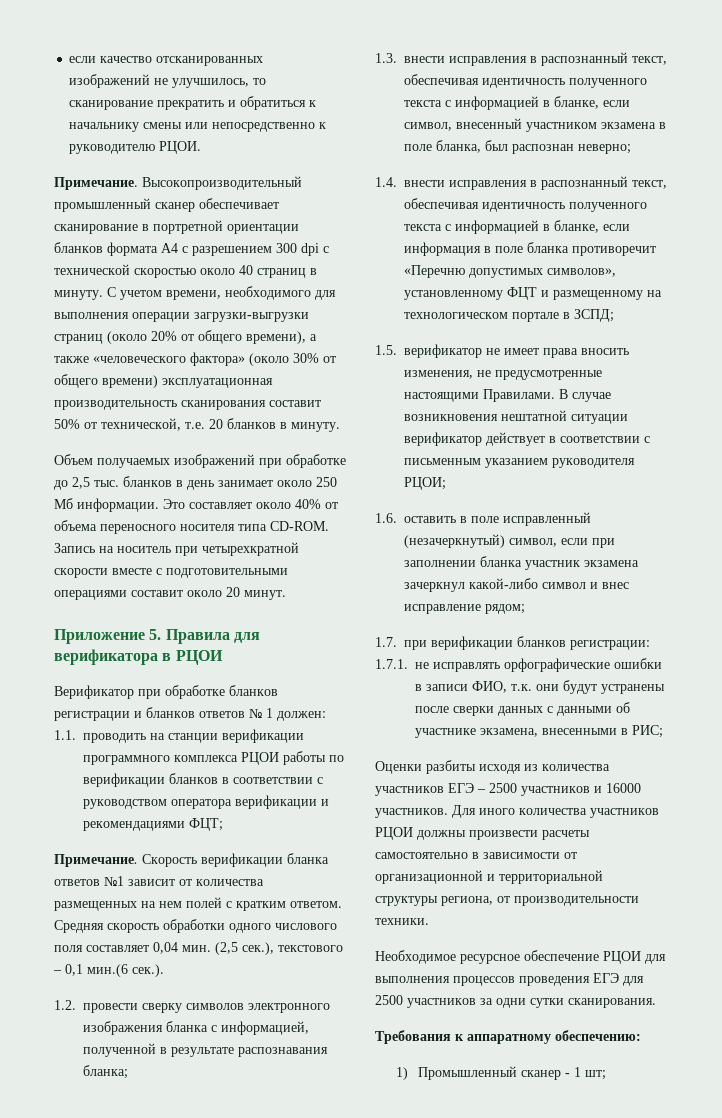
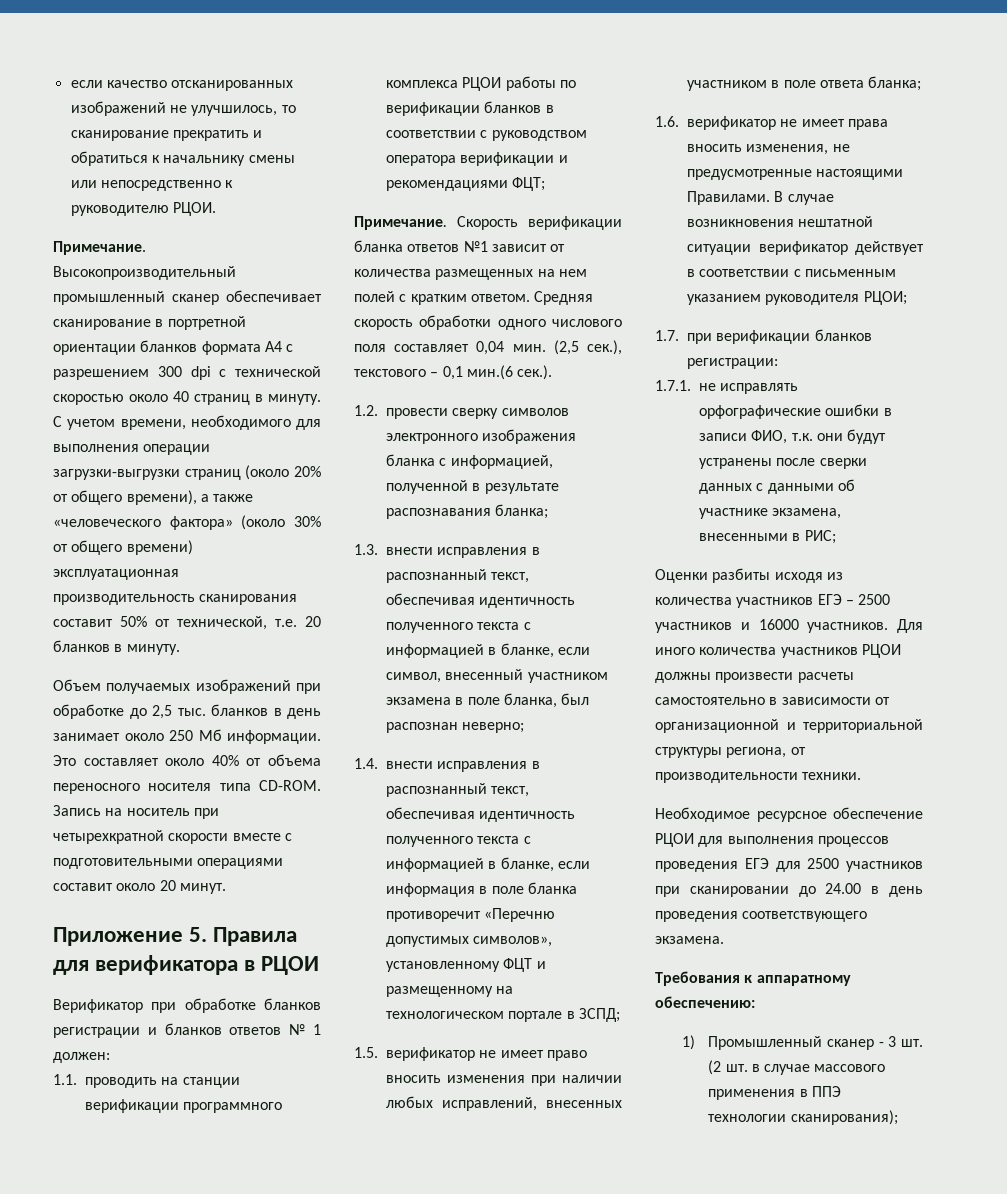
- 1.5. верификатор не имеет права вносить изменения, не предусмотренные настоящими Правилами.
+ 1.5. верификатор не имеет право вносить изменения при наличии любых исправлений, внесенных участником в поле ответа бланка;
+ 1.6. верификатор не имеет права вносить изменения, не предусмотренные настоящими Правилами.
- 1.6. оставить в поле исправленный (незачеркнутый) символ, если при заполнении бланка участник экзамена зачеркнул какой-либо символ и внес исправление рядом;
- Необходимое ресурсное обеспечение РЦОИ для выполнения процессов проведения ЕГЭ для 2500 участников за одни сутки сканирования.
+ Необходимое ресурсное обеспечение РЦОИ для выполнения процессов проведения ЕГЭ для 2500 участников при сканировании до 24.00 в день проведения соответствующего экзамена.
- 1) Промышленный сканер - 1 шт;
+ 1) Промышленный сканер - 3 шт. (2 шт. в случае массового применения в ППЭ технологии сканирования);

